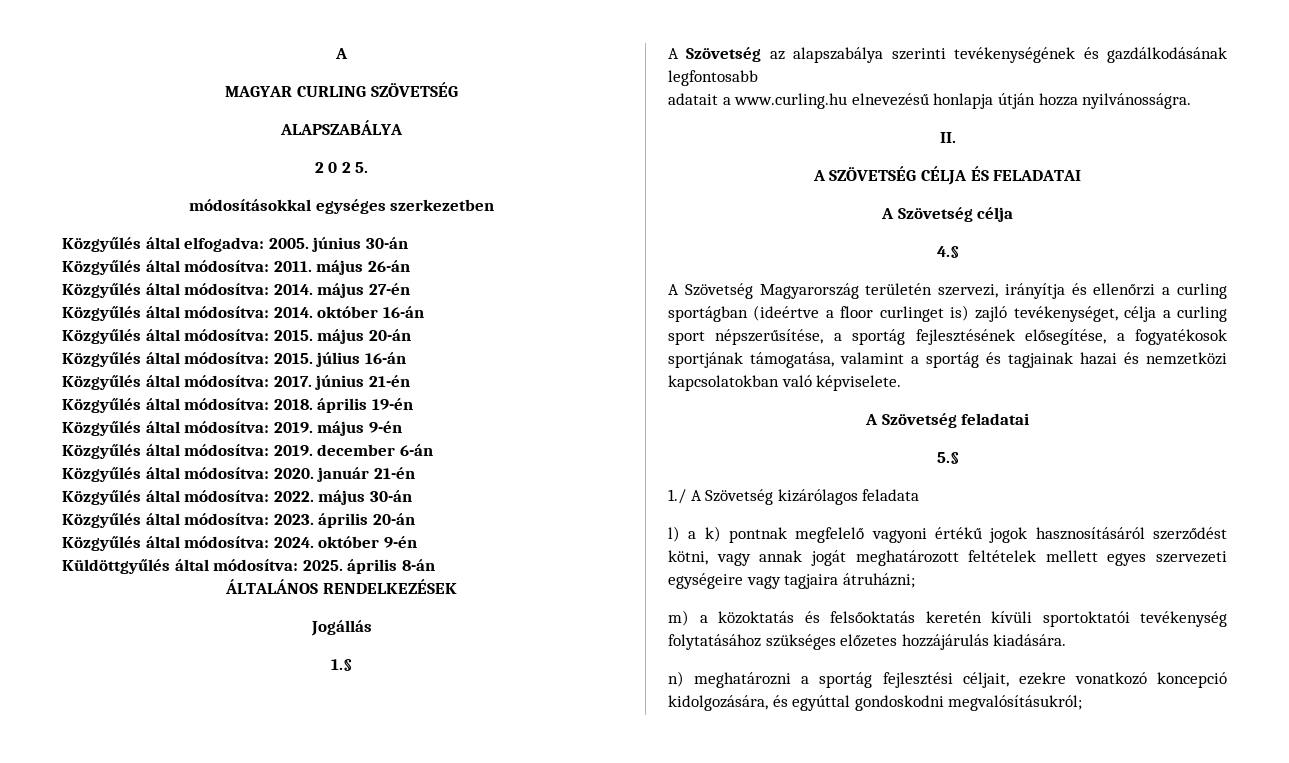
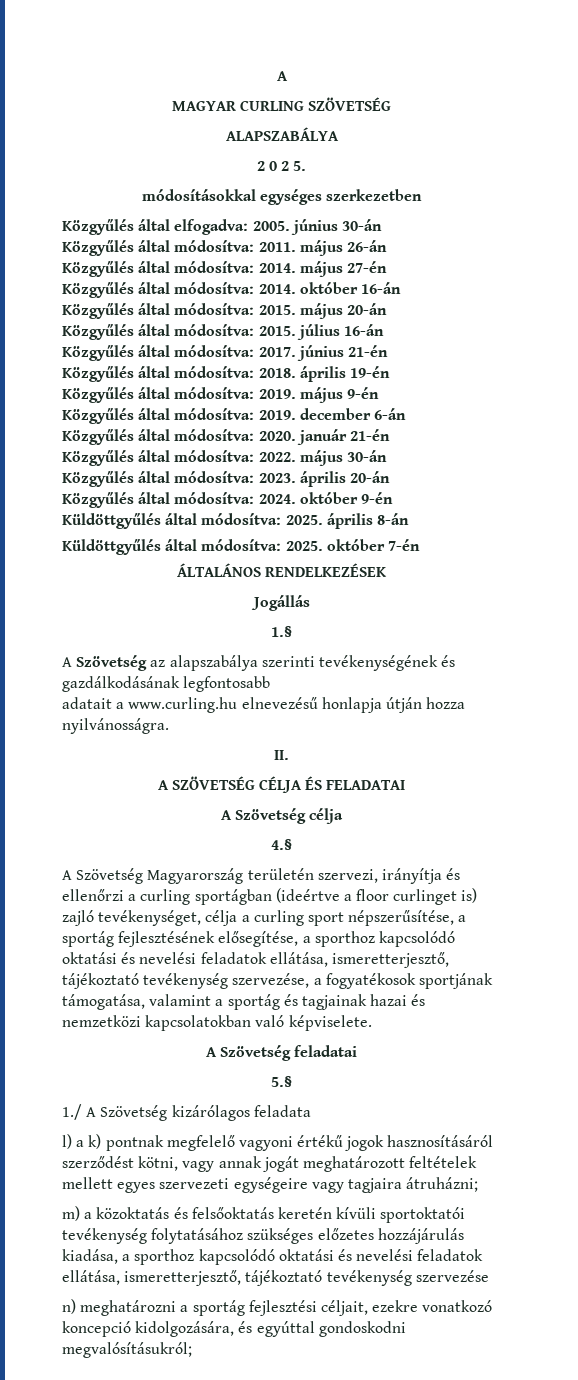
+ Küldöttgyűlés által módosítva: 2025. október 7-én
- A Szövetség Magyarország területén szervezi, irányítja és ellenőrzi a curling sportágban (ideértve a floor curlinget is) zajló tevékenységet, célja a curling sport népszerűsítése, a sportág fejlesztésének elősegítése, a fogyatékosok sportjának támogatása, valamint a sportág és tagjainak hazai és nemzetközi kapcsolatokban való képviselete.
+ A Szövetség Magyarország területén szervezi, irányítja és ellenőrzi a curling sportágban (ideértve a floor curlinget is) zajló tevékenységet, célja a curling sport népszerűsítése, a sportág fejlesztésének elősegítése, a sporthoz kapcsolódó oktatási és nevelési feladatok ellátása, ismeretterjesztő, tájékoztató tevékenység szervezése, a fogyatékosok sportjának támogatása, valamint a sportág és tagjainak hazai és nemzetközi kapcsolatokban való képviselete.
- m) a közoktatás és felsőoktatás keretén kívüli sportoktatói tevékenység folytatásához szükséges előzetes hozzájárulás kiadására.
+ m) a közoktatás és felsőoktatás keretén kívüli sportoktatói tevékenység folytatásához szükséges előzetes hozzájárulás kiadása, a sporthoz kapcsolódó oktatási és nevelési feladatok ellátása, ismeretterjesztő, tájékoztató tevékenység szervezése

